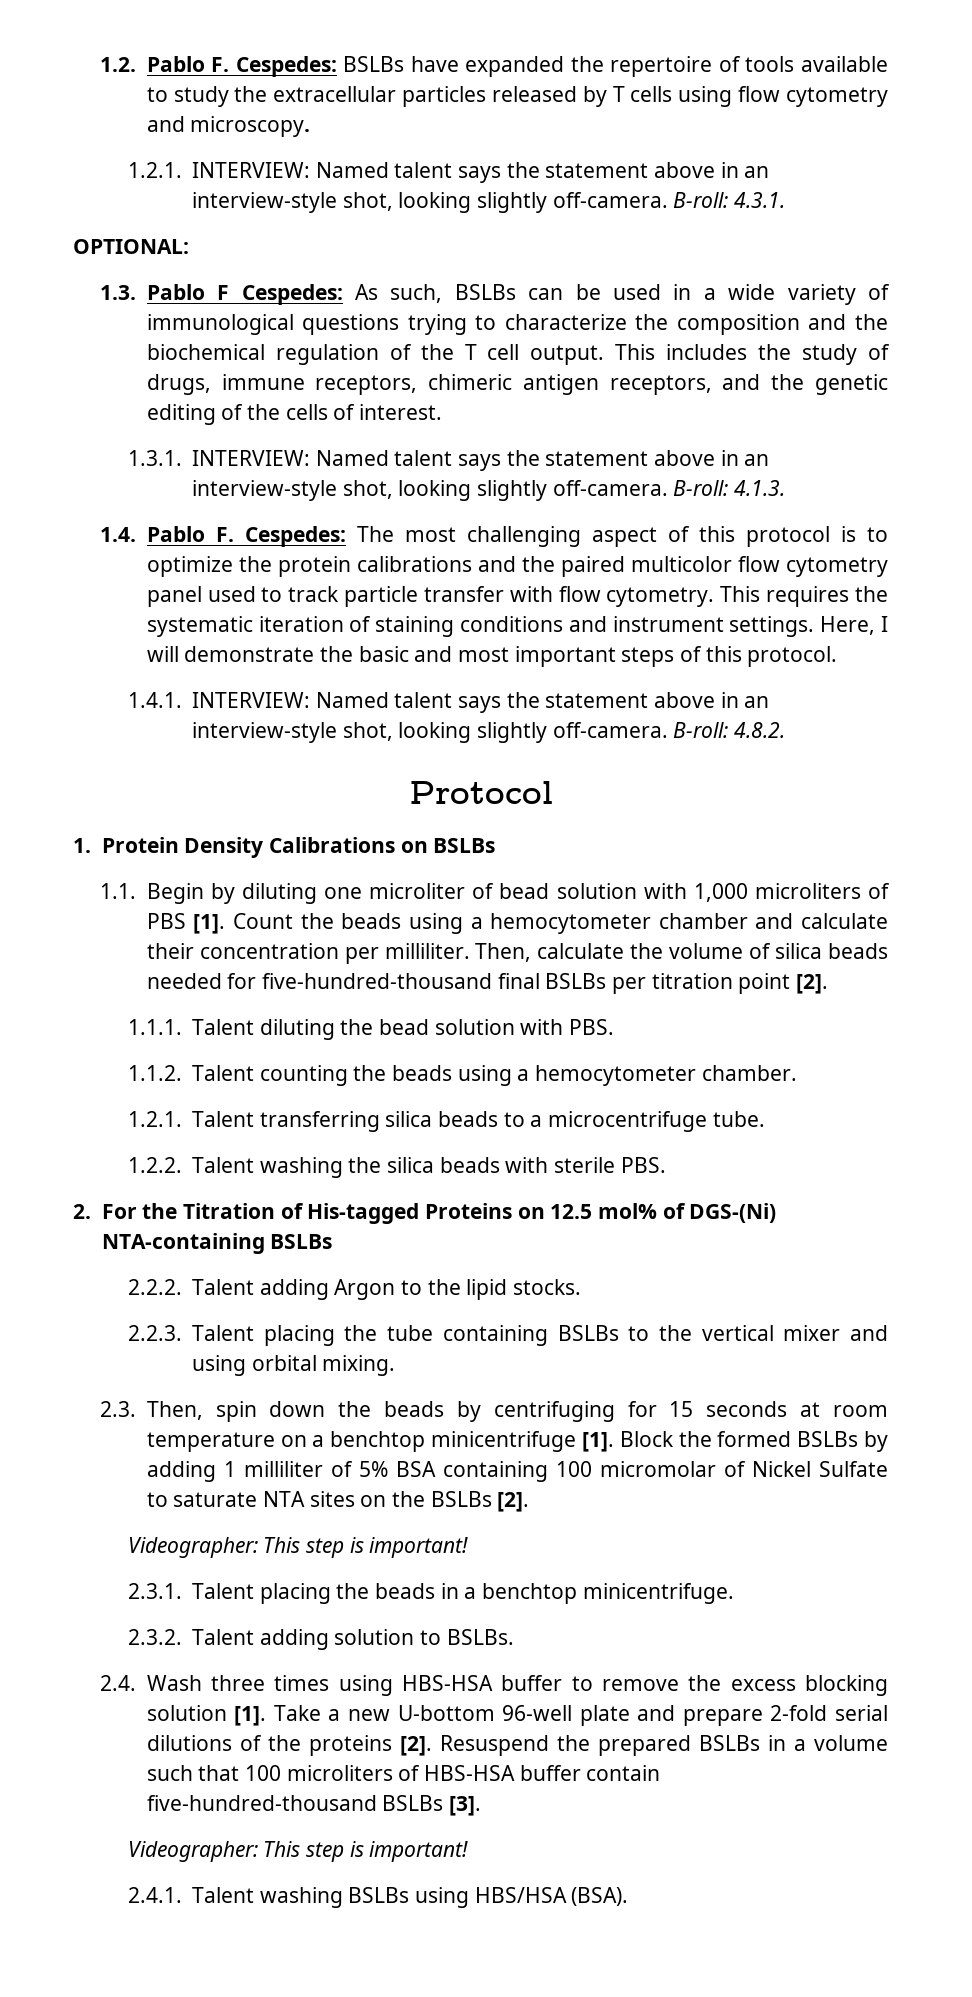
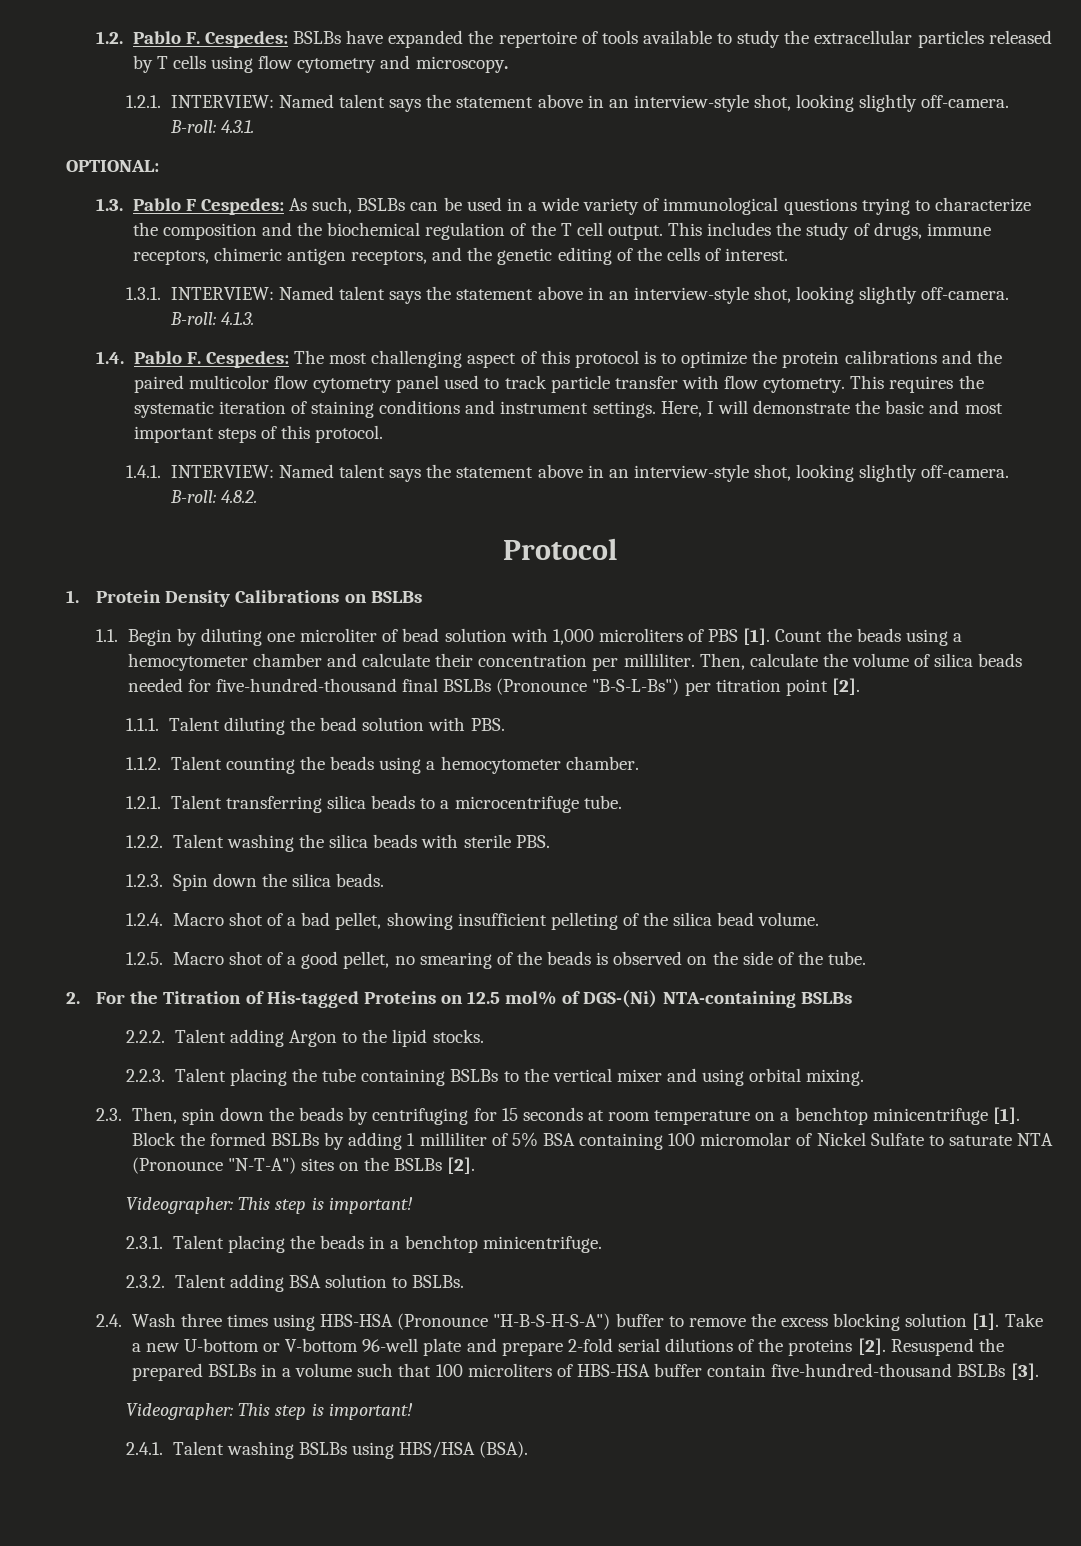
- Then, calculate the volume of silica beads needed for five-hundred-thousand final BSLBs per titration point [2].
+ Then, calculate the volume of silica beads needed for five-hundred-thousand final BSLBs (Pronounce "B-S-L-Bs") per titration point [2].
+ 1.2.3. Spin down the silica beads.
+ 1.2.4. Macro shot of a bad pellet, showing insufficient pelleting of the silica bead volume.
+ 1.2.5. Macro shot of a good pellet, no smearing of the beads is observed on the side of the tube.
- Block the formed BSLBs by adding 1 milliliter of 5% BSA containing 100 micromolar of Nickel Sulfate to saturate NTA sites on the BSLBs [2].
+ Block the formed BSLBs by adding 1 milliliter of 5% BSA containing 100 micromolar of Nickel Sulfate to saturate NTA (Pronounce "N-T-A") sites on the BSLBs [2].
- 2.3.2. Talent adding solution to BSLBs.
+ 2.3.2. Talent adding BSA solution to BSLBs.
- 2.4. Wash three times using HBS-HSA buffer to remove the excess blocking solution [1].
+ 2.4. Wash three times using HBS-HSA (Pronounce "H-B-S-H-S-A") buffer to remove the excess blocking solution [1].
- Take a new U-bottom 96-well plate and prepare 2-fold serial dilutions of the proteins [2].
+ Take a new U-bottom or V-bottom 96-well plate and prepare 2-fold serial dilutions of the proteins [2].

